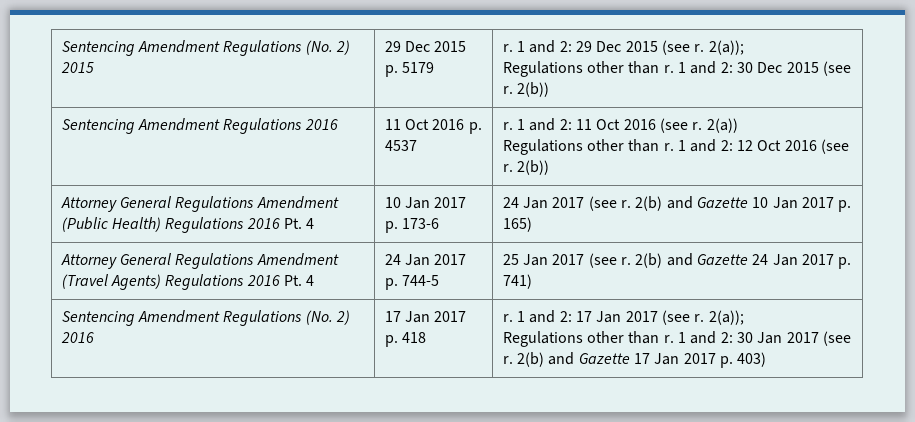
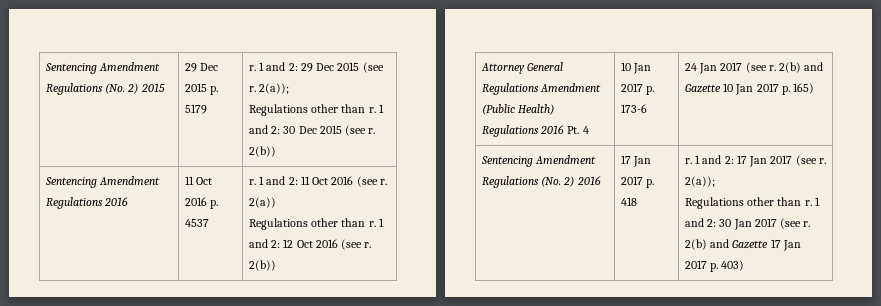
- Attorney General Regulations Amendment (Travel Agents) Regulations 2016 Pt. 4 | 24 Jan 2017 p. 744-5 | 25 Jan 2017 (see r. 2(b) and Gazette 24 Jan 2017 p. 741)

